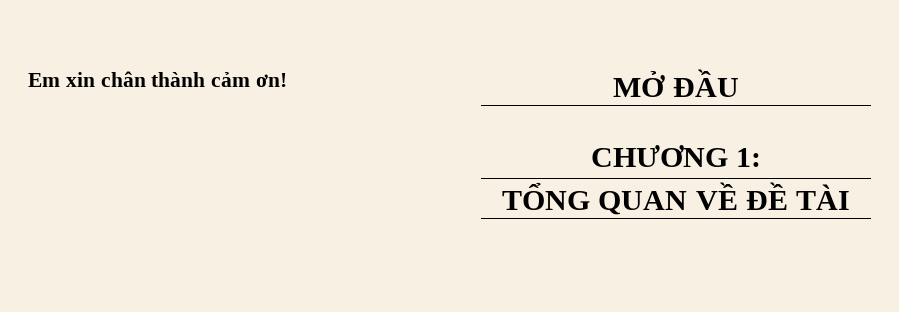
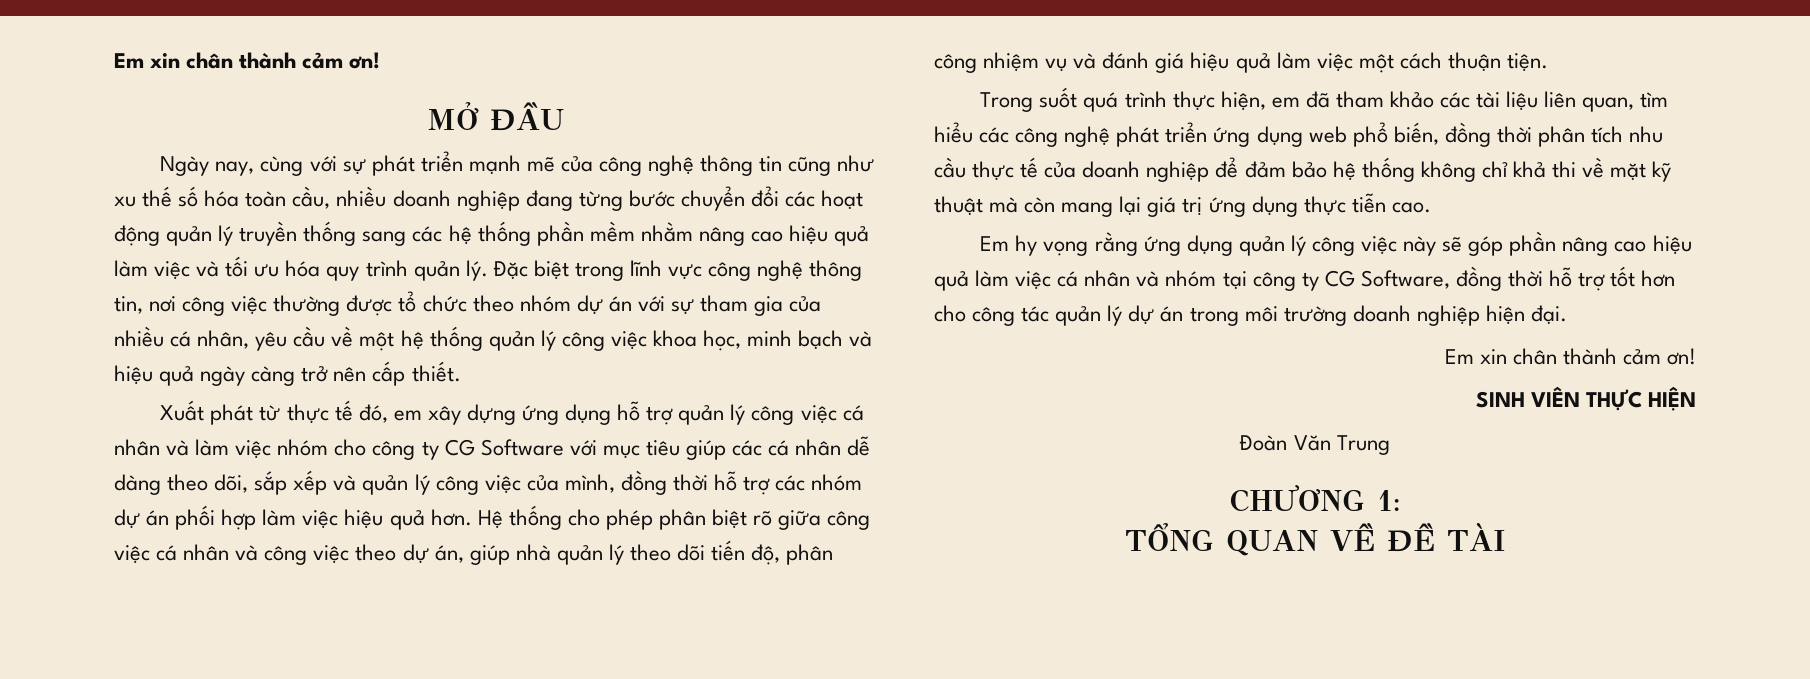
+ Ngày nay, cùng với sự phát triển mạnh mẽ của công nghệ thông tin cũng như xu thế số hóa toàn cầu, nhiều doanh nghiệp đang từng bước chuyển đổi các hoạt động quản lý truyền thống sang các hệ thống phần mềm nhằm nâng cao hiệu quả làm việc và tối ưu hóa quy trình quản lý. Đặc biệt trong lĩnh vực công nghệ thông tin, nơi công việc thường được tổ chức theo nhóm dự án với sự tham gia của nhiều cá nhân, yêu cầu về một hệ thống quản lý công việc khoa học, minh bạch và hiệu quả ngày càng trở nên cấp thiết.
+ Xuất phát từ thực tế đó, em xây dựng ứng dụng hỗ trợ quản lý công việc cá nhân và làm việc nhóm cho công ty CG Software với mục tiêu giúp các cá nhân dễ dàng theo dõi, sắp xếp và quản lý công việc của mình, đồng thời hỗ trợ các nhóm dự án phối hợp làm việc hiệu quả hơn. Hệ thống cho phép phân biệt rõ giữa công việc cá nhân và công việc theo dự án, giúp nhà quản lý theo dõi tiến độ, phân công nhiệm vụ và đánh giá hiệu quả làm việc một cách thuận tiện.
+ Trong suốt quá trình thực hiện, em đã tham khảo các tài liệu liên quan, tìm hiểu các công nghệ phát triển ứng dụng web phổ biến, đồng thời phân tích nhu cầu thực tế của doanh nghiệp để đảm bảo hệ thống không chỉ khả thi về mặt kỹ thuật mà còn mang lại giá trị ứng dụng thực tiễn cao.
+ Em hy vọng rằng ứng dụng quản lý công việc này sẽ góp phần nâng cao hiệu quả làm việc cá nhân và nhóm tại công ty CG Software, đồng thời hỗ trợ tốt hơn cho công tác quản lý dự án trong môi trường doanh nghiệp hiện đại.
+ Em xin chân thành cảm ơn!
+ SINH VIÊN THỰC HIỆN
+ Đoàn Văn Trung

